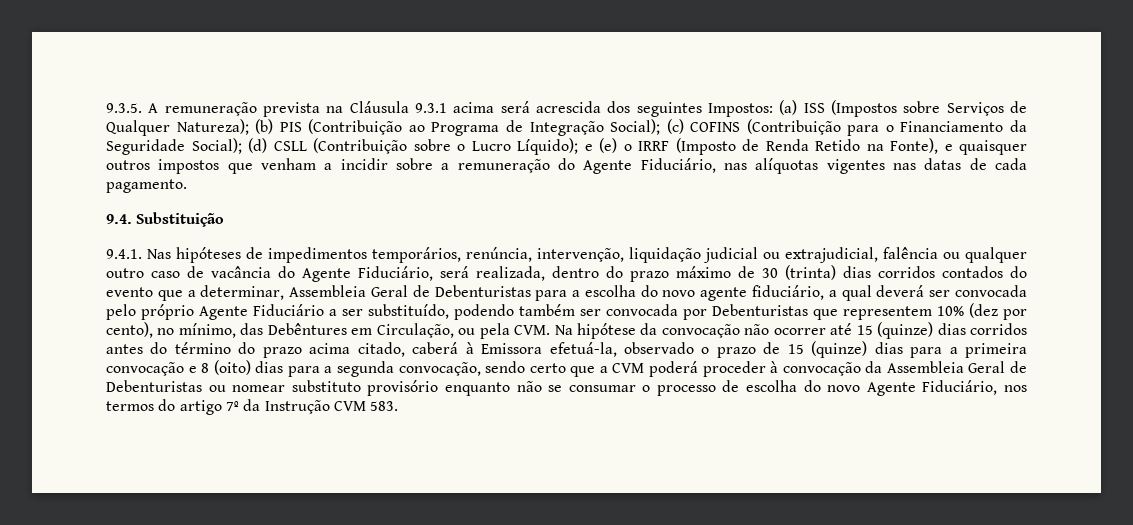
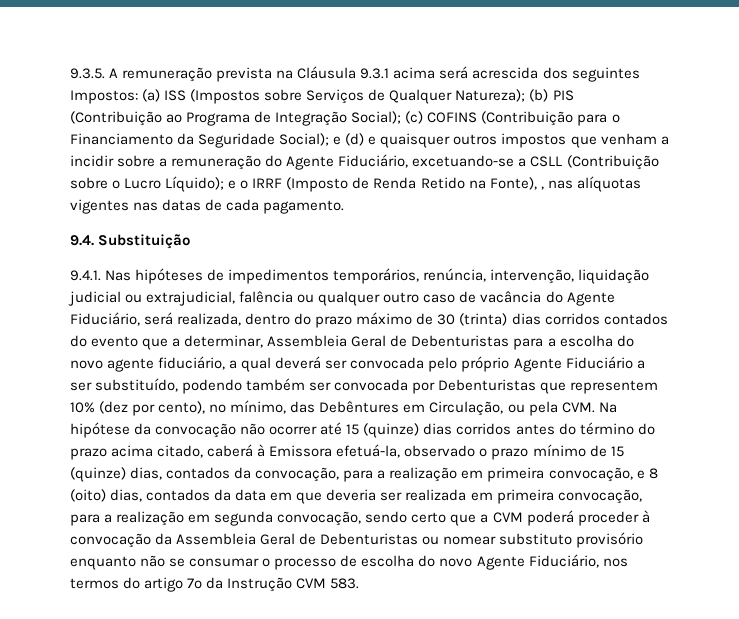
- 9.3.5. A remuneração prevista na Cláusula 9.3.1 acima será acrescida dos seguintes Impostos: (a) ISS (Impostos sobre Serviços de Qualquer Natureza); (b) PIS (Contribuição ao Programa de Integração Social); (c) COFINS (Contribuição para o Financiamento da Seguridade Social); (d) CSLL (Contribuição sobre o Lucro Líquido); e (e) o IRRF (Imposto de Renda Retido na Fonte), e quaisquer outros impostos que venham a incidir sobre a remuneração do Agente Fiduciário, nas alíquotas vigentes nas datas de cada pagamento.
+ 9.3.5. A remuneração prevista na Cláusula 9.3.1 acima será acrescida dos seguintes Impostos: (a) ISS (Impostos sobre Serviços de Qualquer Natureza); (b) PIS (Contribuição ao Programa de Integração Social); (c) COFINS (Contribuição para o Financiamento da Seguridade Social); e (d) e quaisquer outros impostos que venham a incidir sobre a remuneração do Agente Fiduciário, excetuando-se a CSLL (Contribuição sobre o Lucro Líquido); e o IRRF (Imposto de Renda Retido na Fonte), , nas alíquotas vigentes nas datas de cada pagamento.
- 9.4.1. Nas hipóteses de impedimentos temporários, renúncia, intervenção, liquidação judicial ou extrajudicial, falência ou qualquer outro caso de vacância do Agente Fiduciário, será realizada, dentro do prazo máximo de 30 (trinta) dias corridos contados do evento que a determinar, Assembleia Geral de Debenturistas para a escolha do novo agente fiduciário, a qual deverá ser convocada pelo próprio Agente Fiduciário a ser substituído, podendo também ser convocada por Debenturistas que representem 10% (dez por cento), no mínimo, das Debêntures em Circulação, ou pela CVM. Na hipótese da convocação não ocorrer até 15 (quinze) dias corridos antes do término do prazo acima citado, caberá à Emissora efetuá-la, observado o prazo de 15 (quinze) dias para a primeira convocação e 8 (oito) dias para a segunda convocação, sendo certo que a CVM poderá proceder à convocação da Assembleia Geral de Debenturistas ou nomear substituto provisório enquanto não se consumar o processo de escolha do novo Agente Fiduciário, nos termos do artigo 7º da Instrução CVM 583.
+ 9.4.1. Nas hipóteses de impedimentos temporários, renúncia, intervenção, liquidação judicial ou extrajudicial, falência ou qualquer outro caso de vacância do Agente Fiduciário, será realizada, dentro do prazo máximo de 30 (trinta) dias corridos contados do evento que a determinar, Assembleia Geral de Debenturistas para a escolha do novo agente fiduciário, a qual deverá ser convocada pelo próprio Agente Fiduciário a ser substituído, podendo também ser convocada por Debenturistas que representem 10% (dez por cento), no mínimo, das Debêntures em Circulação, ou pela CVM. Na hipótese da convocação não ocorrer até 15 (quinze) dias corridos antes do término do prazo acima citado, caberá à Emissora efetuá-la, observado o prazo mínimo de 15 (quinze) dias, contados da convocação, para a realização em primeira convocação, e 8 (oito) dias, contados da data em que deveria ser realizada em primeira convocação, para a realização em segunda convocação, sendo certo que a CVM poderá proceder à convocação da Assembleia Geral de Debenturistas ou nomear substituto provisório enquanto não se consumar o processo de escolha do novo Agente Fiduciário, nos termos do artigo 7º da Instrução CVM 583.

